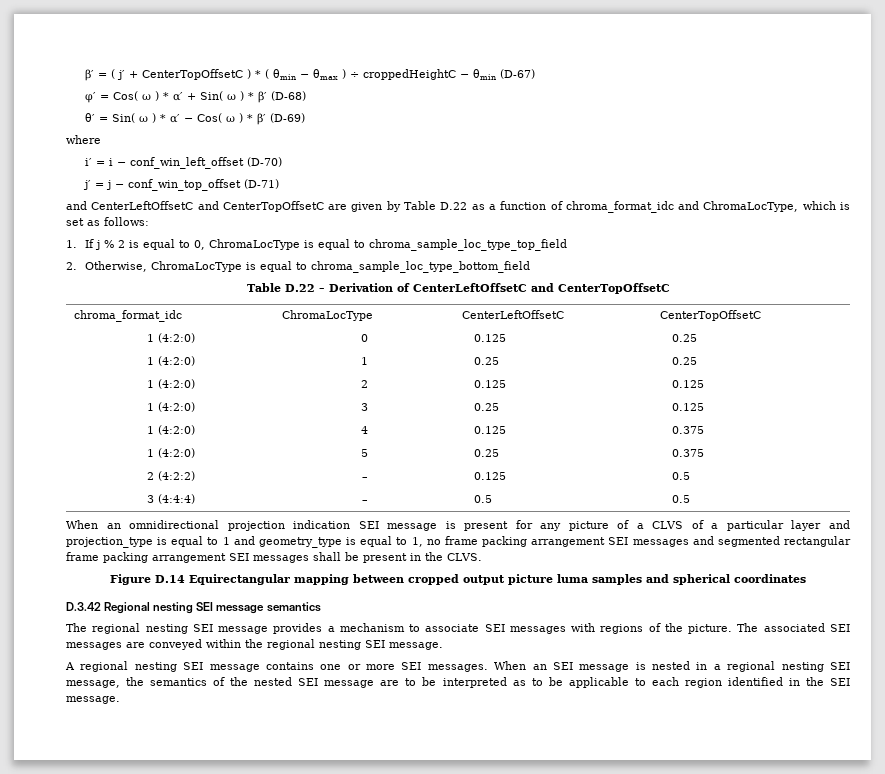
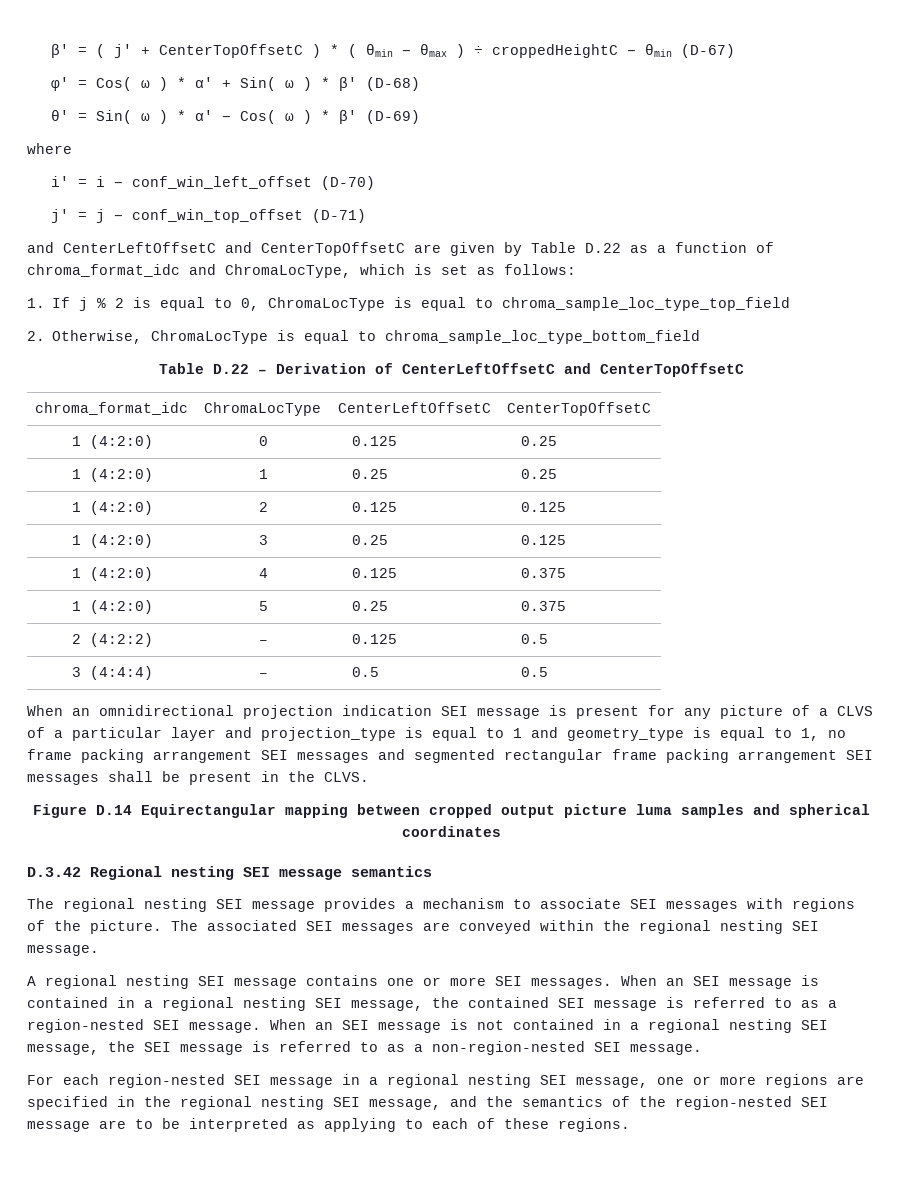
- When an SEI message is nested in a regional nesting SEI message, the semantics of the nested SEI message are to be interpreted as to be applicable to each region identified in the SEI message.
+ When an SEI message is contained in a regional nesting SEI message, the contained SEI message is referred to as a region-nested SEI message. When an SEI message is not contained in a regional nesting SEI message, the SEI message is referred to as a non-region-nested SEI message.
+ For each region-nested SEI message in a regional nesting SEI message, one or more regions are specified in the regional nesting SEI message, and the semantics of the region-nested SEI message are to be interpreted as applying to each of these regions.

